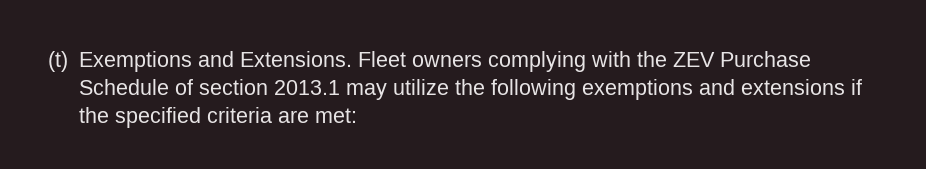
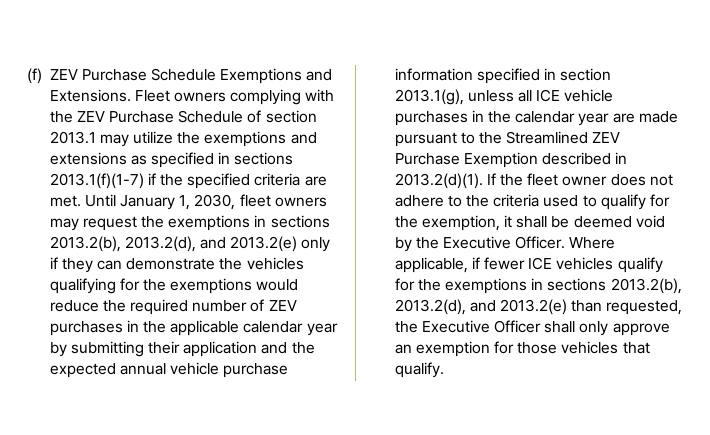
- (t) Exemptions and Extensions.
+ (f) ZEV Purchase Schedule Exemptions and Extensions.
- Fleet owners complying with the ZEV Purchase Schedule of section 2013.1 may utilize the following exemptions and extensions if the specified criteria are met:
+ Fleet owners complying with the ZEV Purchase Schedule of section 2013.1 may utilize the exemptions and extensions as specified in sections 2013.1(f)(1-7) if the specified criteria are met. Until January 1, 2030, fleet owners may request the exemptions in sections 2013.2(b), 2013.2(d), and 2013.2(e) only if they can demonstrate the vehicles qualifying for the exemptions would reduce the required number of ZEV purchases in the applicable calendar year by submitting their application and the expected annual vehicle purchase information specified in section 2013.1(g), unless all ICE vehicle purchases in the calendar year are made pursuant to the Streamlined ZEV Purchase Exemption described in 2013.2(d)(1). If the fleet owner does not adhere to the criteria used to qualify for the exemption, it shall be deemed void by the Executive Officer. Where applicable, if fewer ICE vehicles qualify for the exemptions in sections 2013.2(b), 2013.2(d), and 2013.2(e) than requested, the Executive Officer shall only approve an exemption for those vehicles that qualify.

